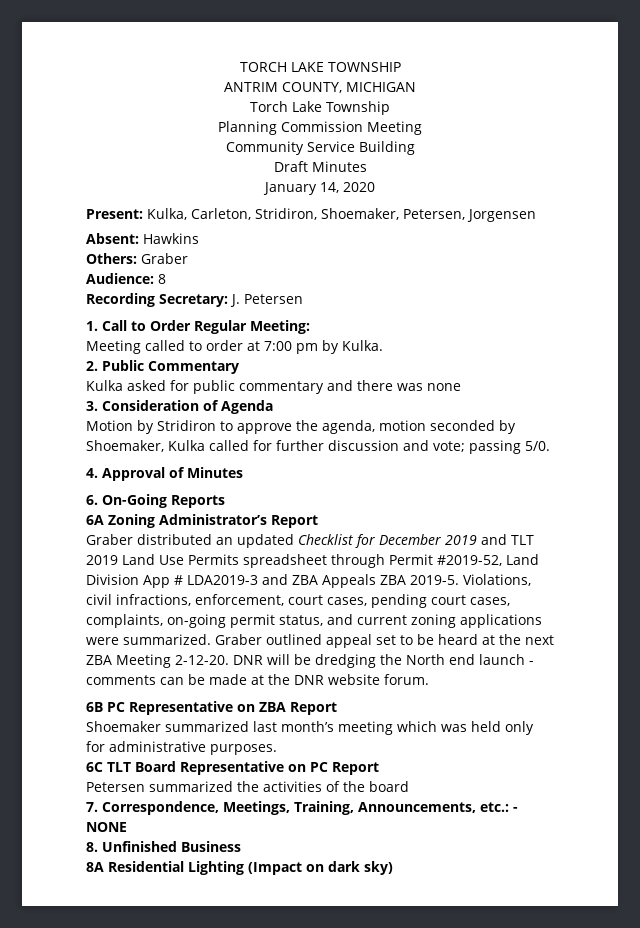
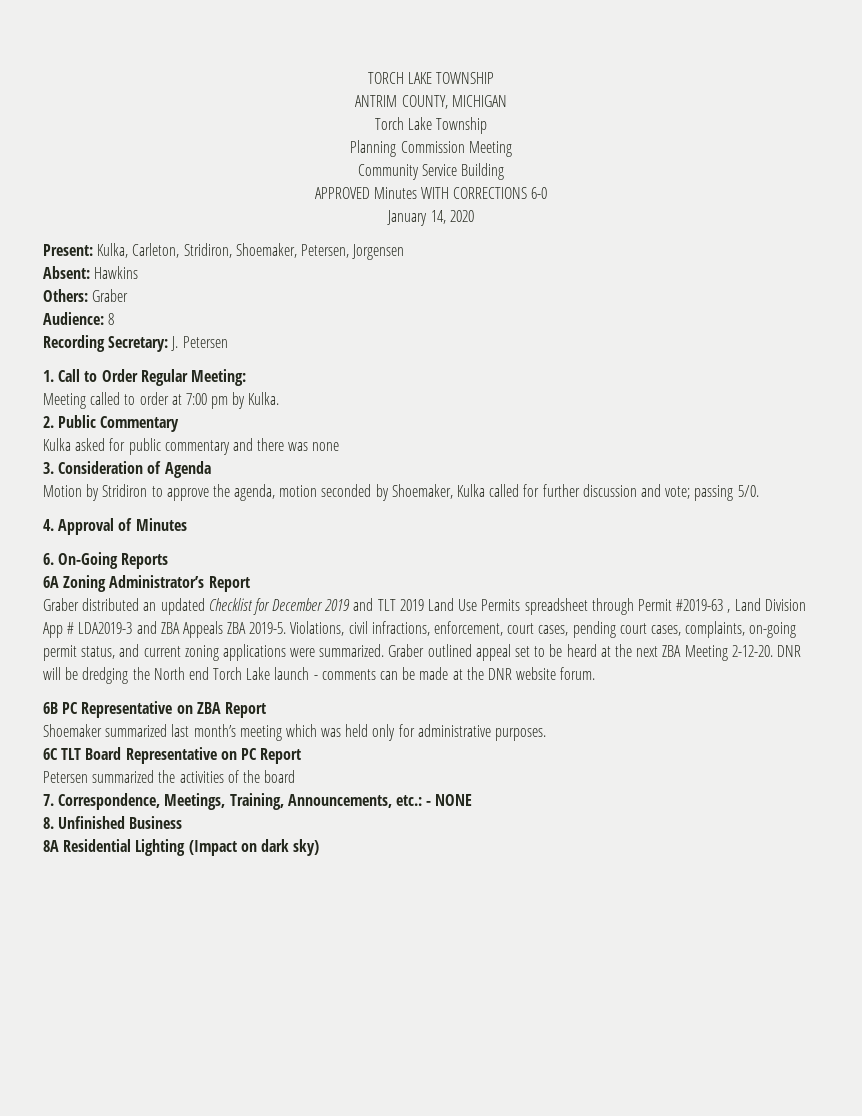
- Draft Minutes
+ APPROVED Minutes WITH CORRECTIONS 6-0
- Graber distributed an updated Checklist for December 2019 and TLT 2019 Land Use Permits spreadsheet through Permit #2019-52, Land Division App # LDA2019-3 and ZBA Appeals ZBA 2019-5.
+ Graber distributed an updated Checklist for December 2019 and TLT 2019 Land Use Permits spreadsheet through Permit #2019-63 , Land Division App # LDA2019-3 and ZBA Appeals ZBA 2019-5.
- DNR will be dredging the North end launch - comments can be made at the DNR website forum.
+ DNR will be dredging the North end Torch Lake launch - comments can be made at the DNR website forum.

